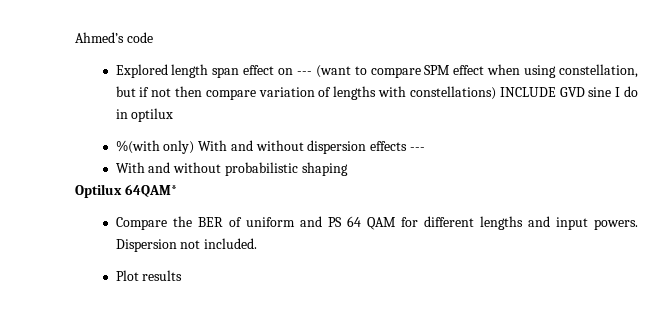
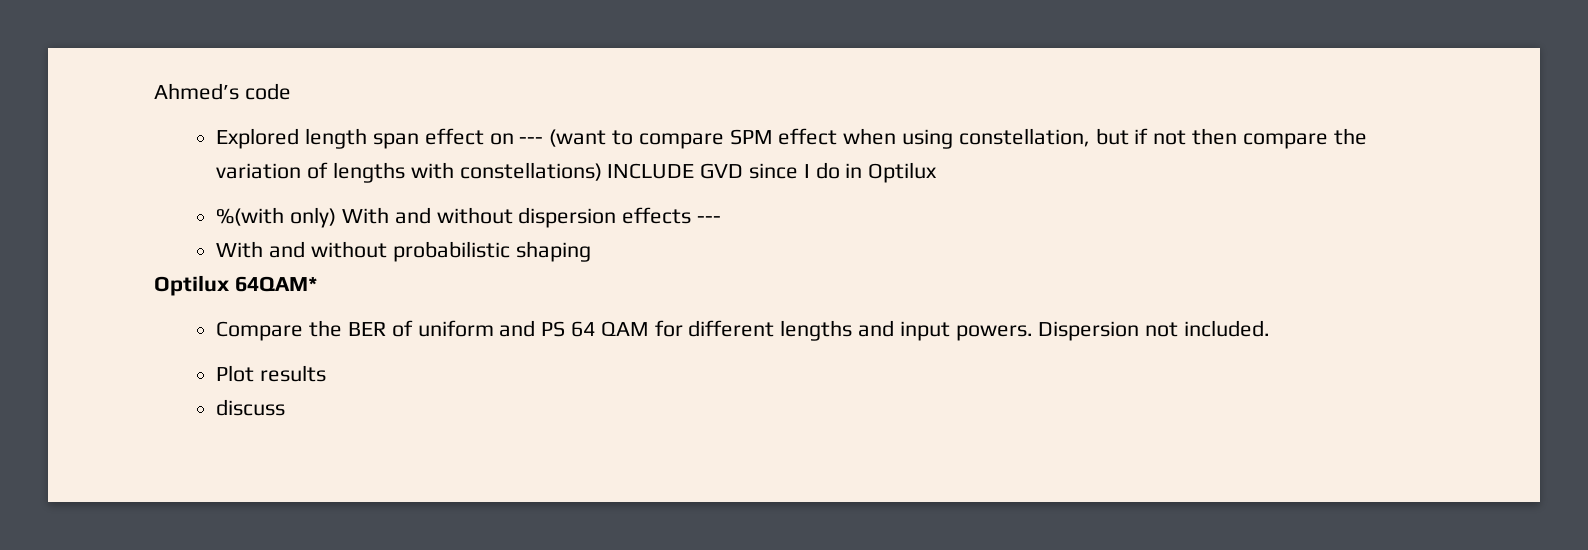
- Explored length span effect on --- (want to compare SPM effect when using constellation, but if not then compare variation of lengths with constellations) INCLUDE GVD sine I do in optilux
+ Explored length span effect on --- (want to compare SPM effect when using constellation, but if not then compare the variation of lengths with constellations) INCLUDE GVD since I do in Optilux
+ discuss

